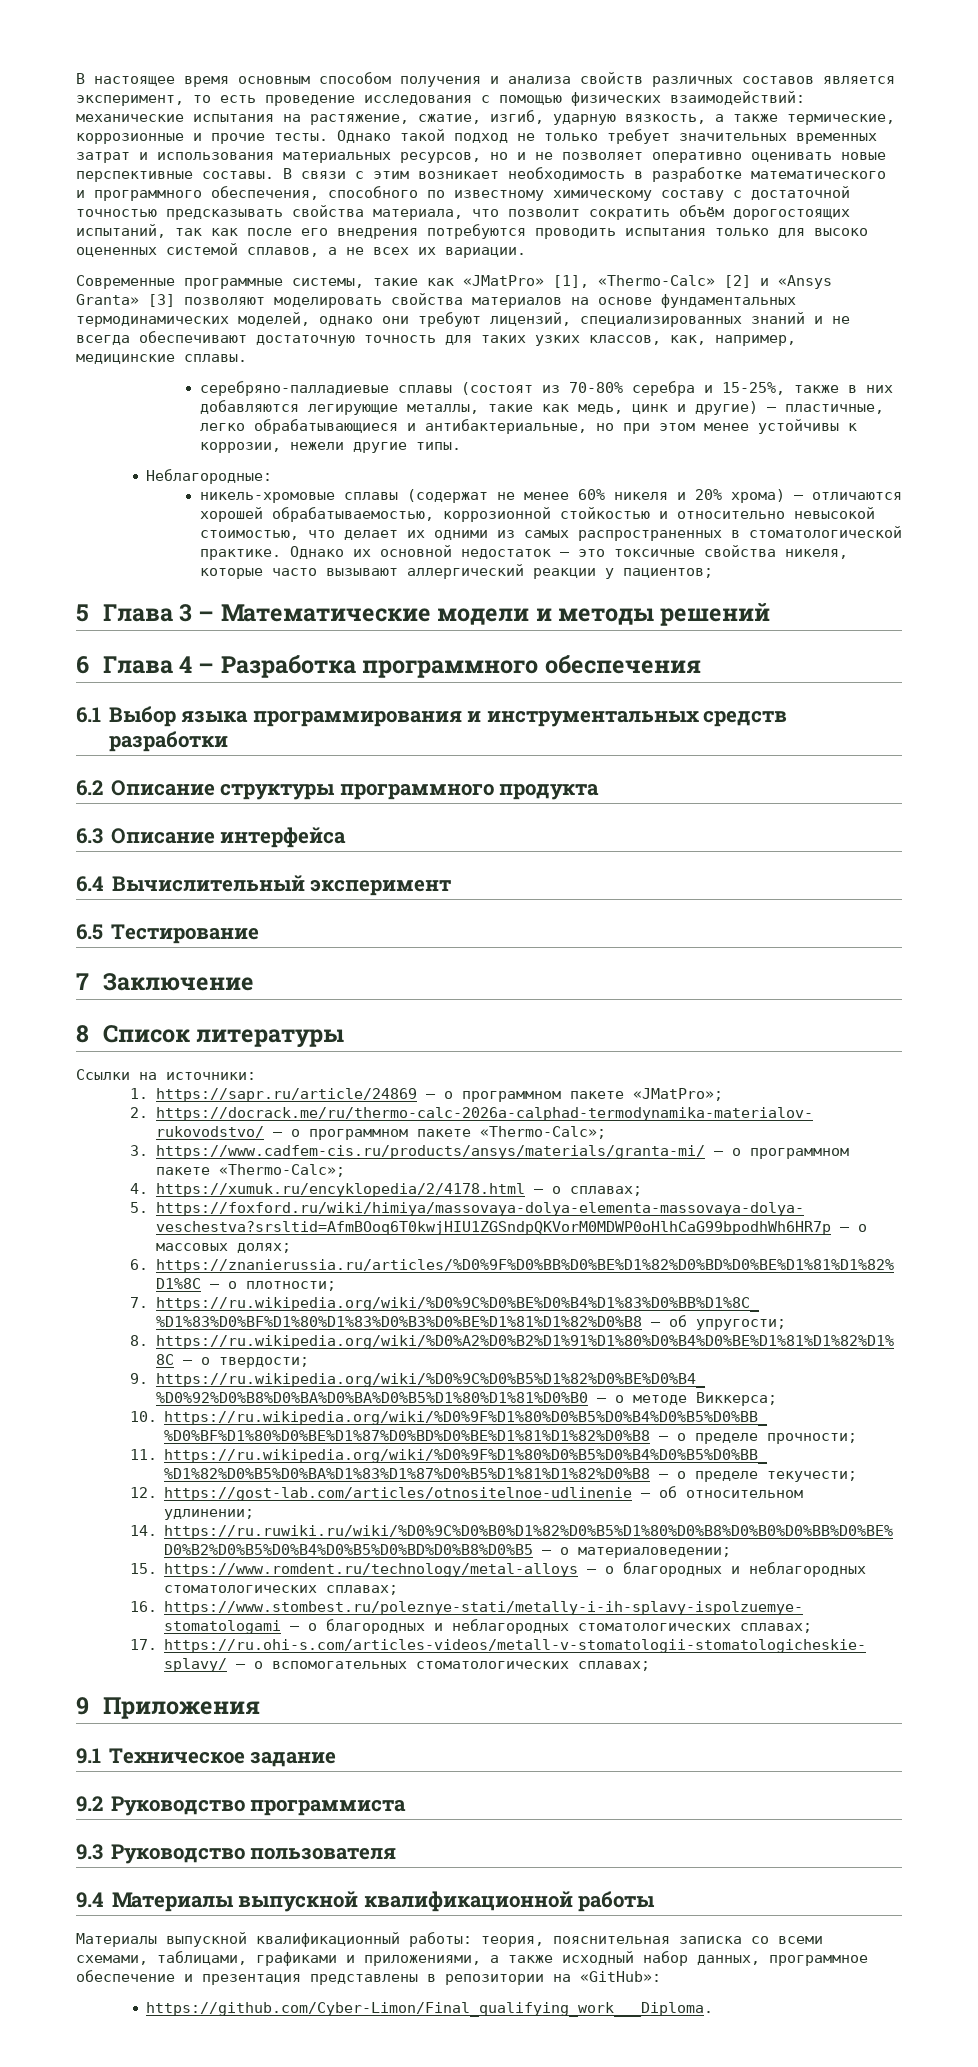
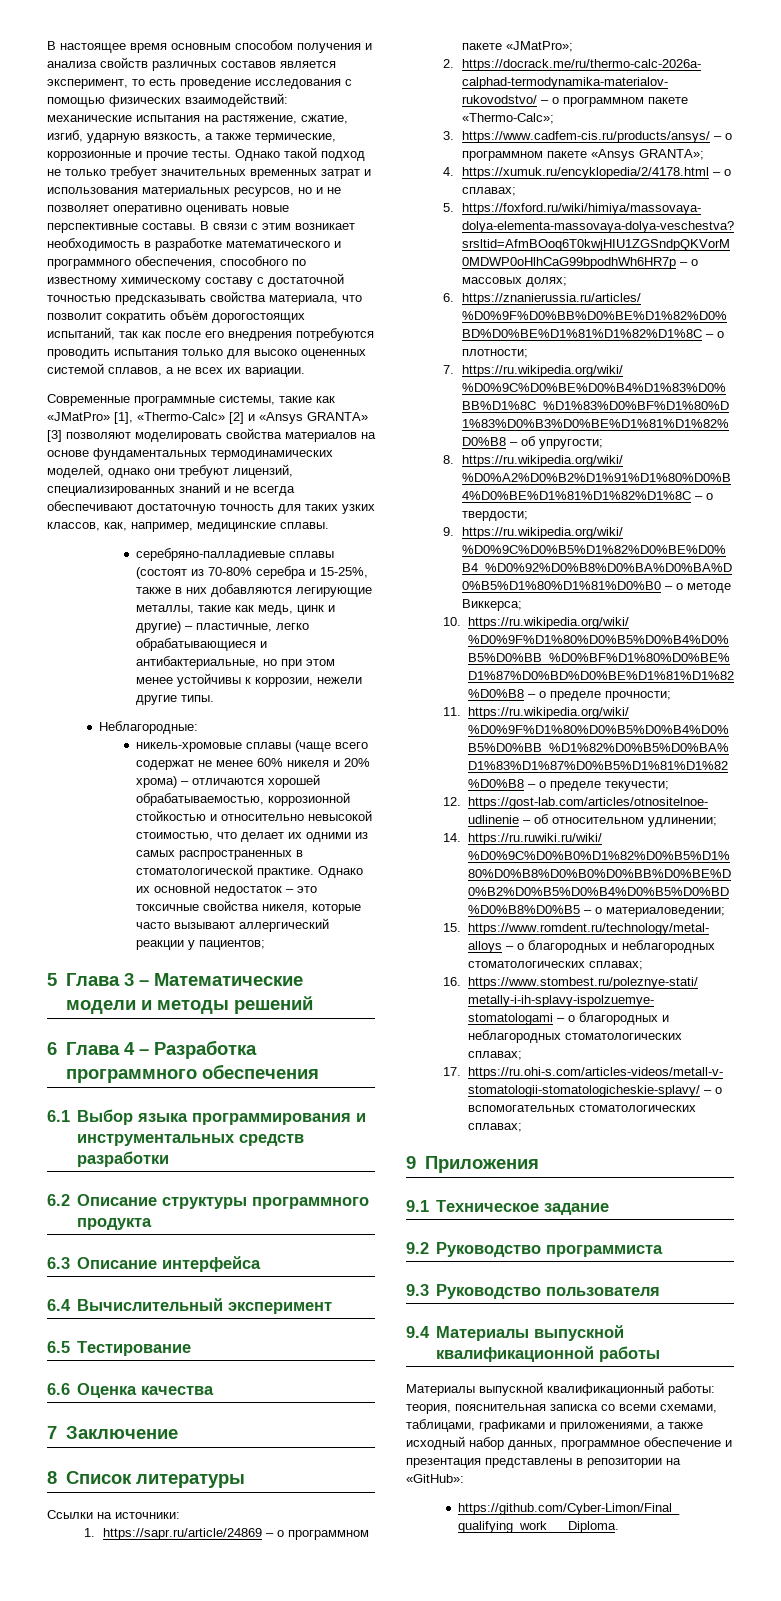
- Современные программные системы, такие как «JMatPro» [1], «Thermo-Calc» [2] и «Ansys Granta» [3] позволяют моделировать свойства материалов на основе фундаментальных термодинамических моделей, однако они требуют лицензий, специализированных знаний и не всегда обеспечивают достаточную точность для таких узких классов, как, например, медицинские сплавы.
+ Современные программные системы, такие как «JMatPro» [1], «Thermo-Calc» [2] и «Ansys GRANTA» [3] позволяют моделировать свойства материалов на основе фундаментальных термодинамических моделей, однако они требуют лицензий, специализированных знаний и не всегда обеспечивают достаточную точность для таких узких классов, как, например, медицинские сплавы.
- никель-хромовые сплавы (содержат не менее 60% никеля и 20% хрома) – отличаются хорошей обрабатываемостью, коррозионной стойкостью и относительно невысокой стоимостью, что делает их одними из самых распространенных в стоматологической практике.
+ никель-хромовые сплавы (чаще всего содержат не менее 60% никеля и 20% хрома) – отличаются хорошей обрабатываемостью, коррозионной стойкостью и относительно невысокой стоимостью, что делает их одними из самых распространенных в стоматологической практике.
+ 6.6 Оценка качества
- 3. https://www.cadfem-cis.ru/products/ansys/materials/granta-mi/ – о программном пакете «Thermo-Calc»;
+ 3. https://www.cadfem-cis.ru/products/ansys/ – о программном пакете «Ansys GRANTA»;

